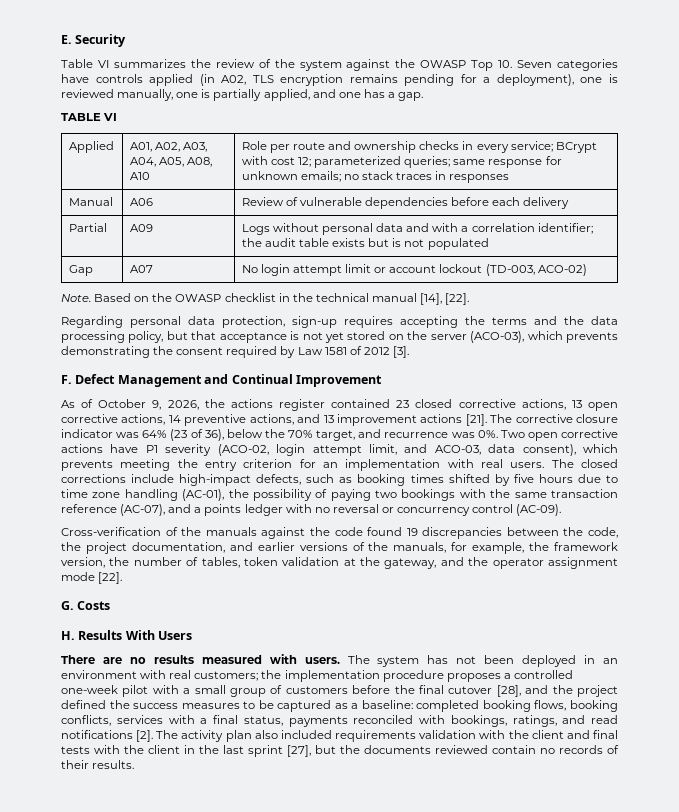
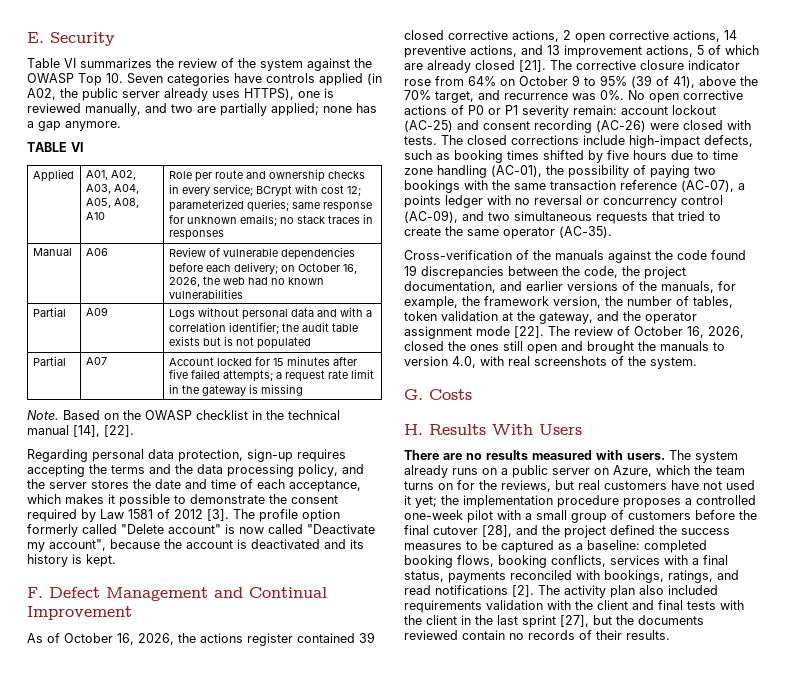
- Table VI summarizes the review of the system against the OWASP Top 10. Seven categories have controls applied (in A02, TLS encryption remains pending for a deployment), one is reviewed manually, one is partially applied, and one has a gap.
+ Table VI summarizes the review of the system against the OWASP Top 10. Seven categories have controls applied (in A02, the public server already uses HTTPS), one is reviewed manually, and two are partially applied; none has a gap anymore.
- Manual | A06 | Review of vulnerable dependencies before each delivery
+ Manual | A06 | Review of vulnerable dependencies before each delivery; on October 16, 2026, the web had no known vulnerabilities
- Gap | A07 | No login attempt limit or account lockout (TD-003, ACO-02)
+ Partial | A07 | Account locked for 15 minutes after five failed attempts; a request rate limit in the gateway is missing
- Regarding personal data protection, sign-up requires accepting the terms and the data processing policy, but that acceptance is not yet stored on the server (ACO-03), which prevents demonstrating the consent required by Law 1581 of 2012 [3].
+ Regarding personal data protection, sign-up requires accepting the terms and the data processing policy, and the server stores the date and time of each acceptance, which makes it possible to demonstrate the consent required by Law 1581 of 2012 [3]. The profile option formerly called "Delete account" is now called "Deactivate my account", because the account is deactivated and its history is kept.
- As of October 9, 2026, the actions register contained 23 closed corrective actions, 13 open corrective actions, 14 preventive actions, and 13 improvement actions [21].
+ As of October 16, 2026, the actions register contained 39 closed corrective actions, 2 open corrective actions, 14 preventive actions, and 13 improvement actions, 5 of which are already closed [21].
- The corrective closure indicator was 64% (23 of 36), below the 70% target, and recurrence was 0%.
+ The corrective closure indicator rose from 64% on October 9 to 95% (39 of 41), above the 70% target, and recurrence was 0%.
- Two open corrective actions have P1 severity (ACO-02, login attempt limit, and ACO-03, data consent), which prevents meeting the entry criterion for an implementation with real users.
+ No open corrective actions of P0 or P1 severity remain: account lockout (AC-25) and consent recording (AC-26) were closed with tests.
- The closed corrections include high-impact defects, such as booking times shifted by five hours due to time zone handling (AC-01), the possibility of paying two bookings with the same transaction reference (AC-07), and a points ledger with no reversal or concurrency control (AC-09).
+ The closed corrections include high-impact defects, such as booking times shifted by five hours due to time zone handling (AC-01), the possibility of paying two bookings with the same transaction reference (AC-07), a points ledger with no reversal or concurrency control (AC-09), and two simultaneous requests that tried to create the same operator (AC-35).
+ The review of October 16, 2026, closed the ones still open and brought the manuals to version 4.0, with real screenshots of the system.
- The system has not been deployed in an environment with real customers; the implementation procedure proposes a controlled one-week pilot with a small group of customers before the final cutover [28], and the project defined the success measures to be captured as a baseline: completed booking flows, booking conflicts, services with a final status, payments reconciled with bookings, ratings, and read notifications [2].
+ The system already runs on a public server on Azure, which the team turns on for the reviews, but real customers have not used it yet; the implementation procedure proposes a controlled one-week pilot with a small group of customers before the final cutover [28], and the project defined the success measures to be captured as a baseline: completed booking flows, booking conflicts, services with a final status, payments reconciled with bookings, ratings, and read notifications [2].

